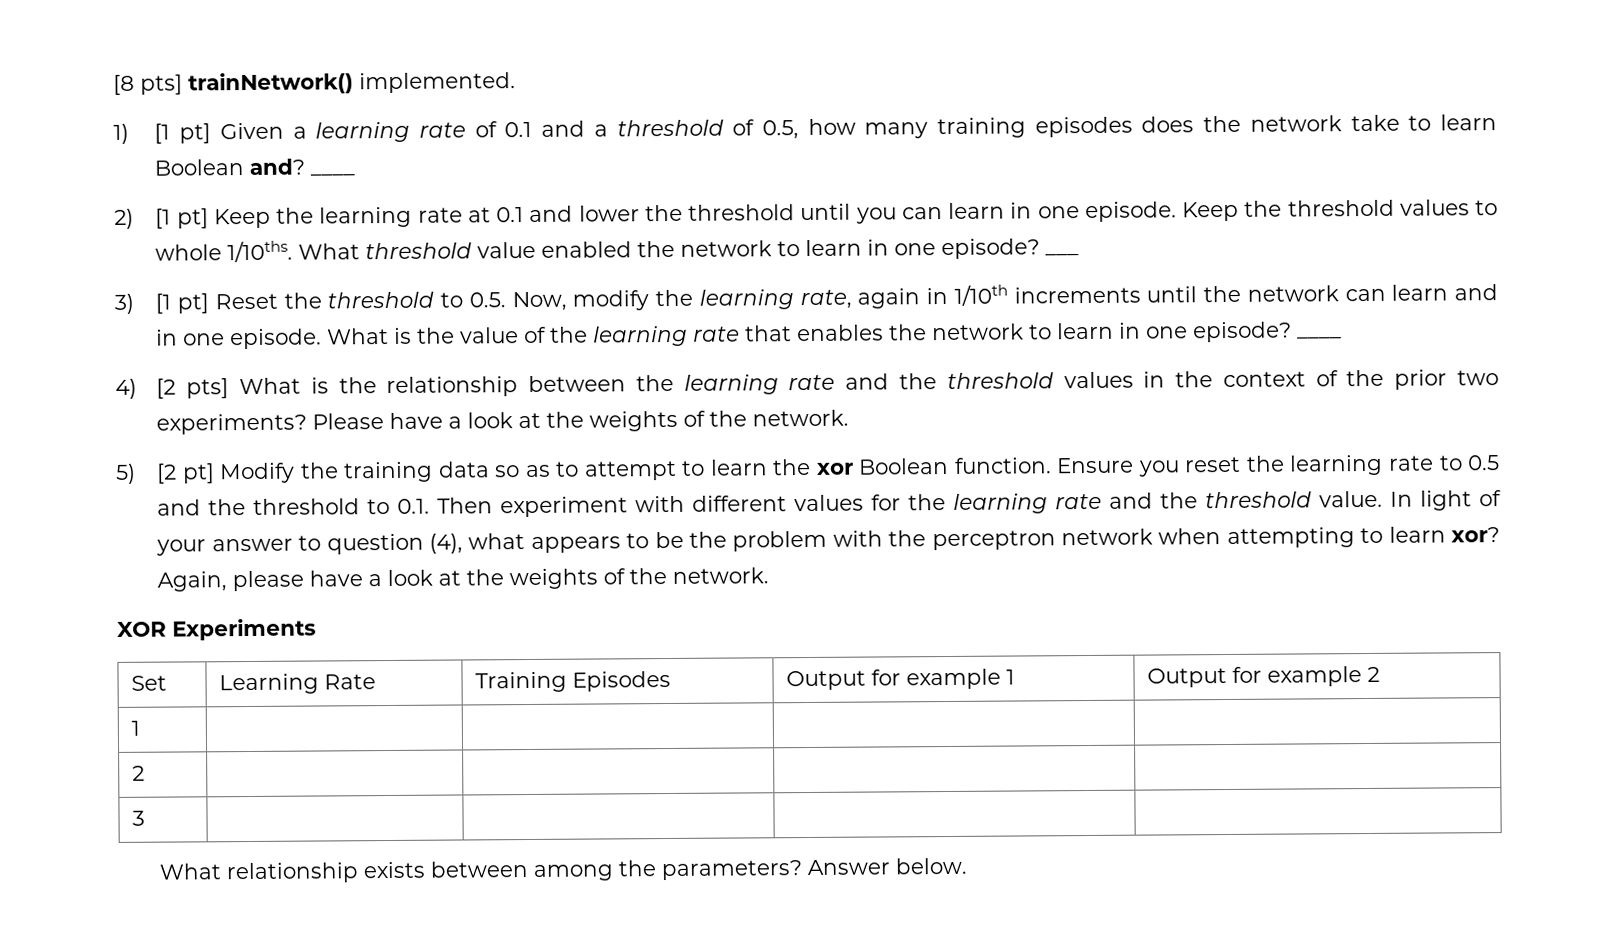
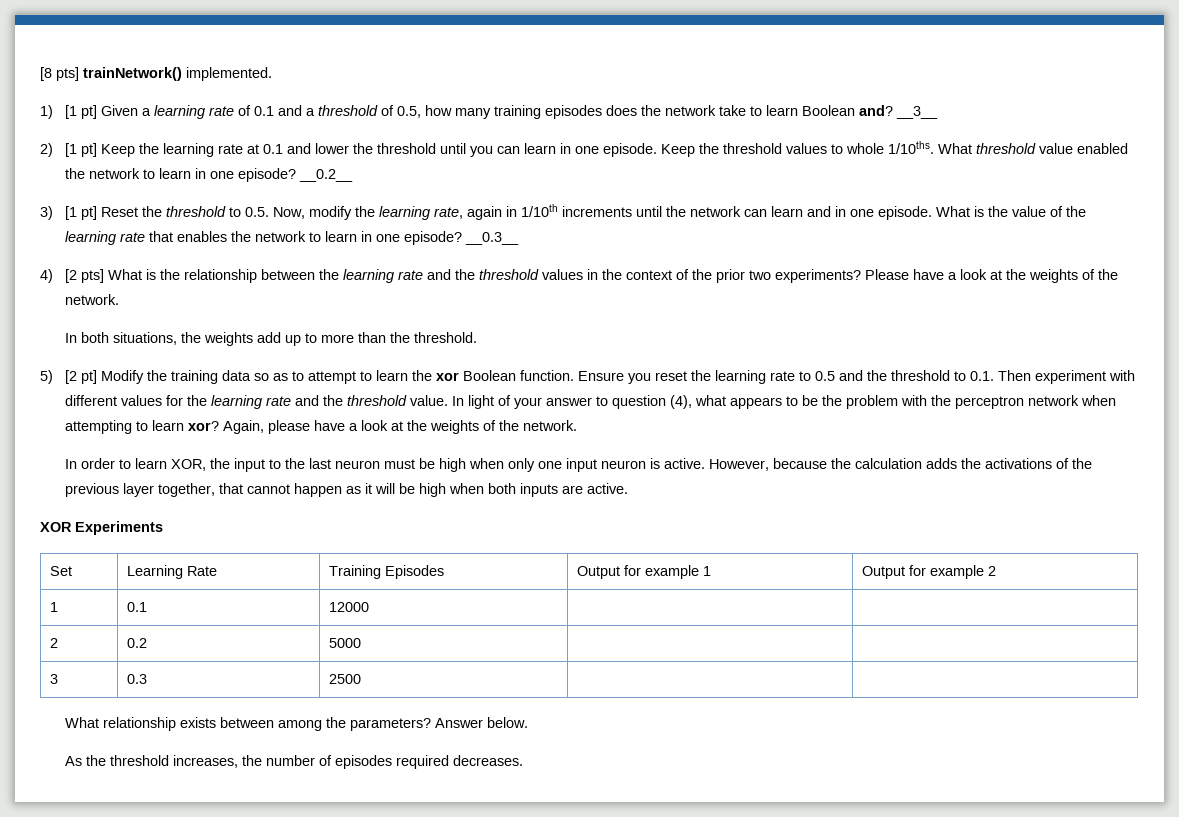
- 1) [1 pt] Given a learning rate of 0.1 and a threshold of 0.5, how many training episodes does the network take to learn Boolean and? ____
+ 1) [1 pt] Given a learning rate of 0.1 and a threshold of 0.5, how many training episodes does the network take to learn Boolean and? __3__
- ___
+ __0.2__
- What is the value of the learning rate that enables the network to learn in one episode? ____
+ What is the value of the learning rate that enables the network to learn in one episode? __0.3__
+ In both situations, the weights add up to more than the threshold.
+ In order to learn XOR, the input to the last neuron must be high when only one input neuron is active. However, because the calculation adds the activations of the previous layer together, that cannot happen as it will be high when both inputs are active.
- 1 | | | |
+ 1 | 0.1 | 12000 | |
- 2 | | | |
+ 2 | 0.2 | 5000 | |
- 3 | | | |
+ 3 | 0.3 | 2500 | |
+ As the threshold increases, the number of episodes required decreases.

